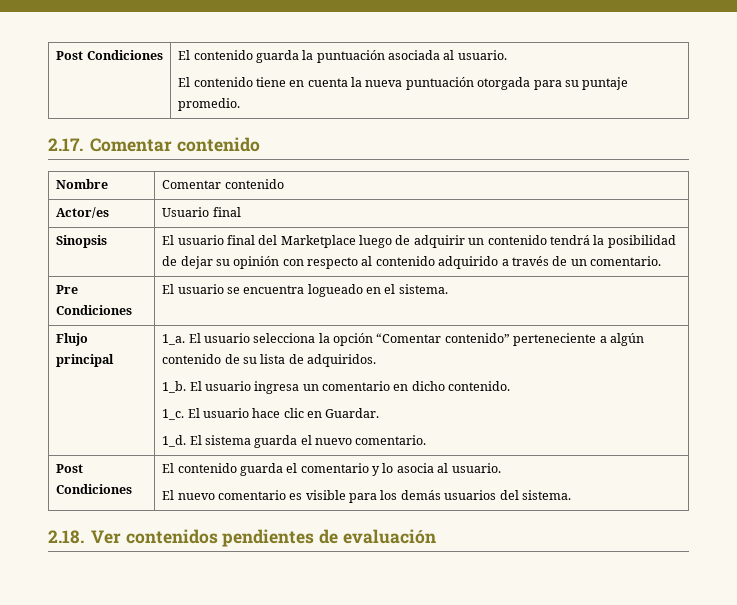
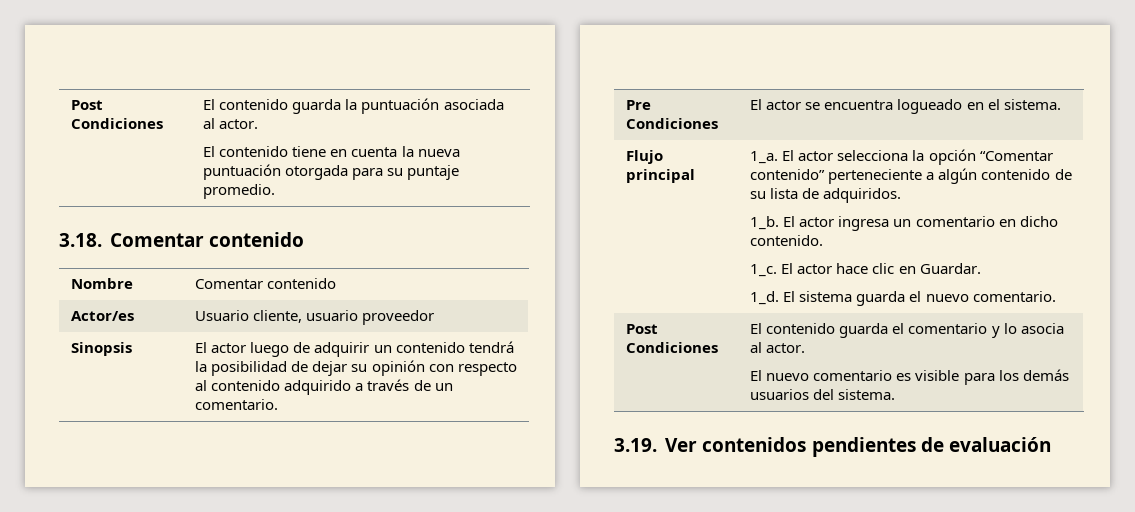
- Post Condiciones | El contenido guarda la puntuación asociada al usuario.
+ Post Condiciones | El contenido guarda la puntuación asociada al actor.
- 2.17. Comentar contenido
+ 3.18. Comentar contenido
- Actor/es | Usuario final
+ Actor/es | Usuario cliente, usuario proveedor
- Sinopsis | El usuario final del Marketplace luego de adquirir un contenido tendrá la posibilidad de dejar su opinión con respecto al contenido adquirido a través de un comentario.
+ Sinopsis | El actor luego de adquirir un contenido tendrá la posibilidad de dejar su opinión con respecto al contenido adquirido a través de un comentario.
- Pre Condiciones | El usuario se encuentra logueado en el sistema.
+ Pre Condiciones | El actor se encuentra logueado en el sistema.
- El usuario selecciona la opción “Comentar contenido” perteneciente a algún contenido de su lista de adquiridos.
+ El actor selecciona la opción “Comentar contenido” perteneciente a algún contenido de su lista de adquiridos.
- El usuario ingresa un comentario en dicho contenido.
+ El actor ingresa un comentario en dicho contenido.
- El usuario hace clic en Guardar.
+ El actor hace clic en Guardar.
- Post Condiciones | El contenido guarda el comentario y lo asocia al usuario.
+ Post Condiciones | El contenido guarda el comentario y lo asocia al actor.
- 2.18. Ver contenidos pendientes de evaluación
+ 3.19. Ver contenidos pendientes de evaluación

